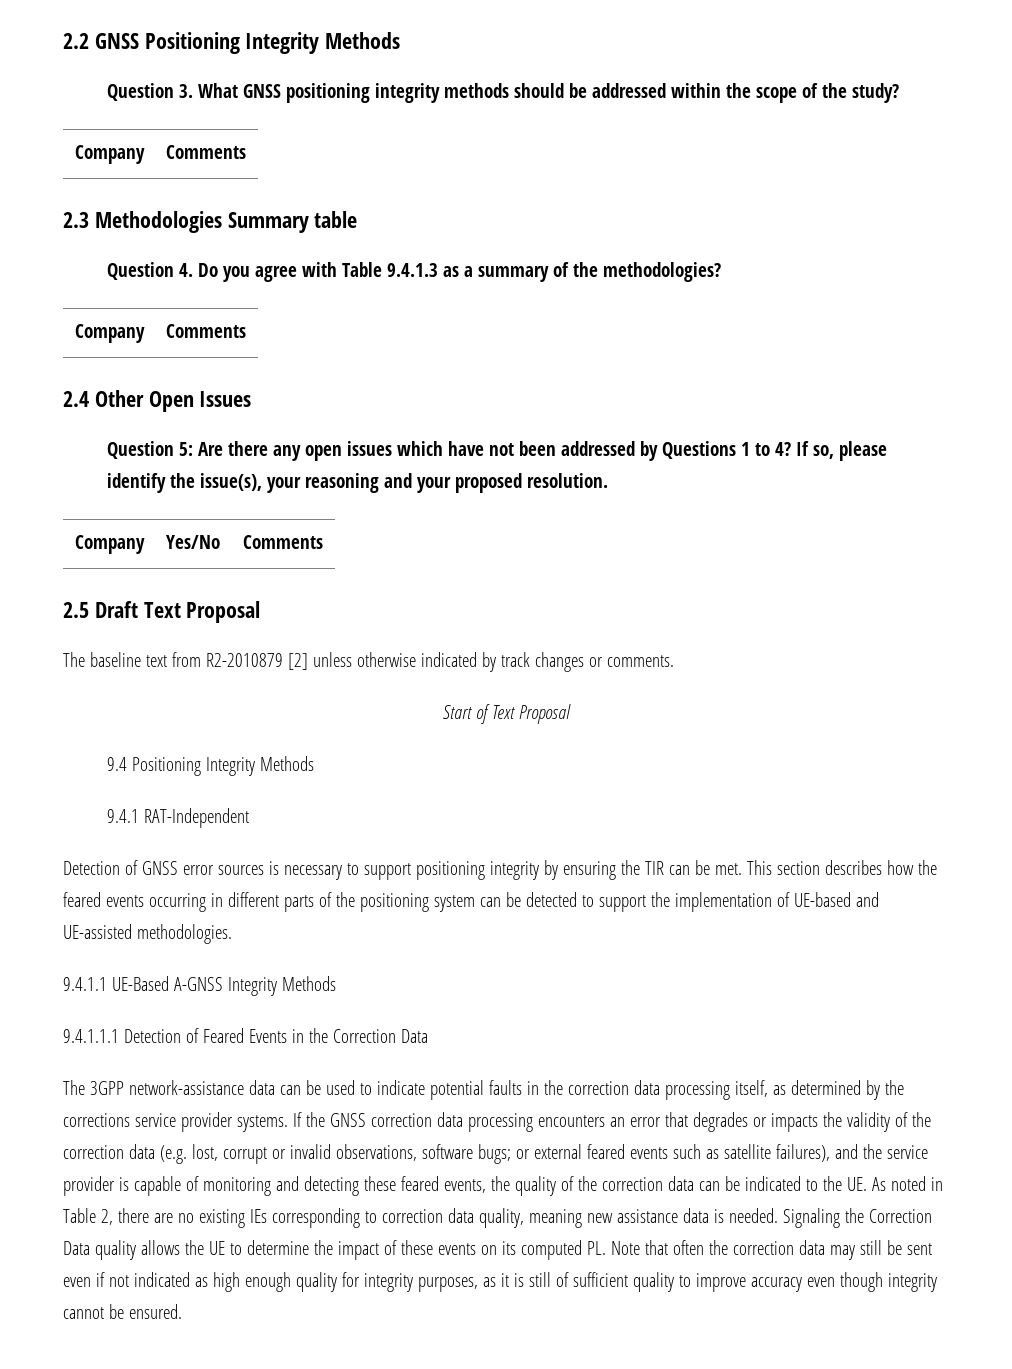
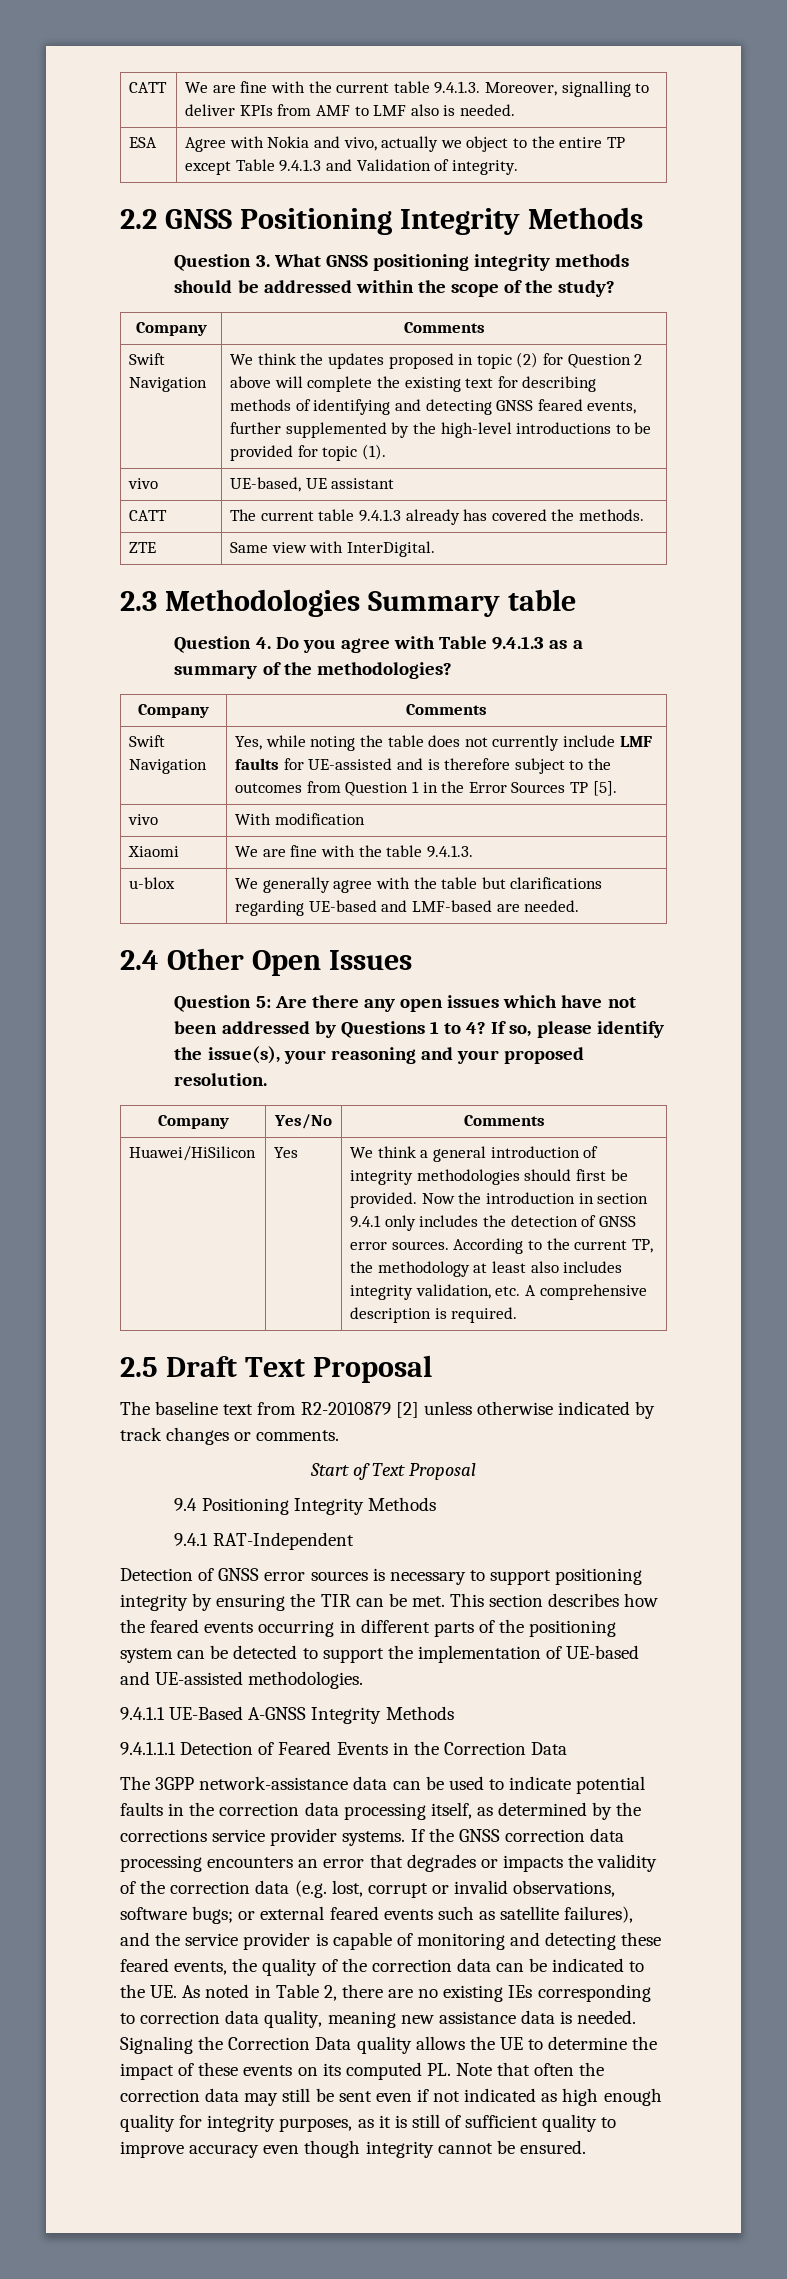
+ CATT | We are fine with the current table 9.4.1.3. Moreover, signalling to deliver KPIs from AMF to LMF also is needed.
+ ESA | Agree with Nokia and vivo, actually we object to the entire TP except Table 9.4.1.3 and Validation of integrity.
+ Swift Navigation | We think the updates proposed in topic (2) for Question 2 above will complete the existing text for describing methods of identifying and detecting GNSS feared events, further supplemented by the high-level introductions to be provided for topic (1).
+ vivo | UE-based, UE assistant
+ CATT | The current table 9.4.1.3 already has covered the methods.
+ ZTE | Same view with InterDigital.
+ Swift Navigation | Yes, while noting the table does not currently include LMF faults for UE-assisted and is therefore subject to the outcomes from Question 1 in the Error Sources TP [5].
+ vivo | With modification
+ Xiaomi | We are fine with the table 9.4.1.3.
+ u-blox | We generally agree with the table but clarifications regarding UE-based and LMF-based are needed.
+ Huawei/HiSilicon | Yes | We think a general introduction of integrity methodologies should first be provided. Now the introduction in section 9.4.1 only includes the detection of GNSS error sources. According to the current TP, the methodology at least also includes integrity validation, etc. A comprehensive description is required.

